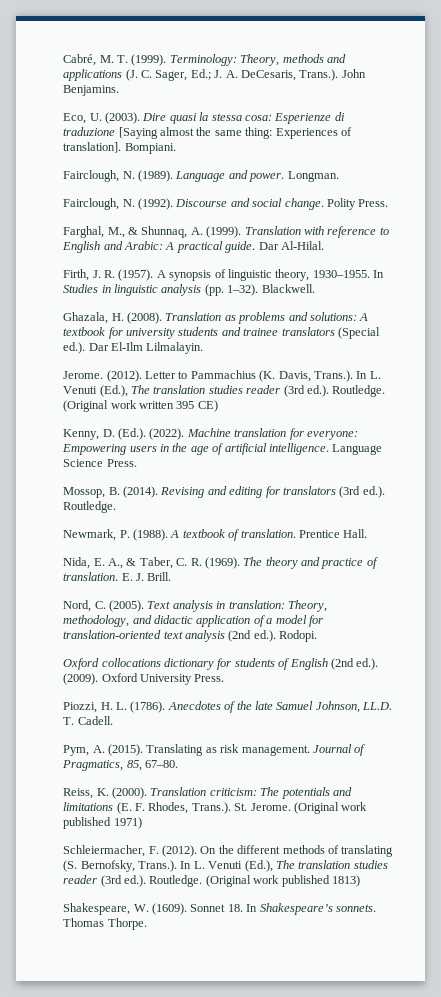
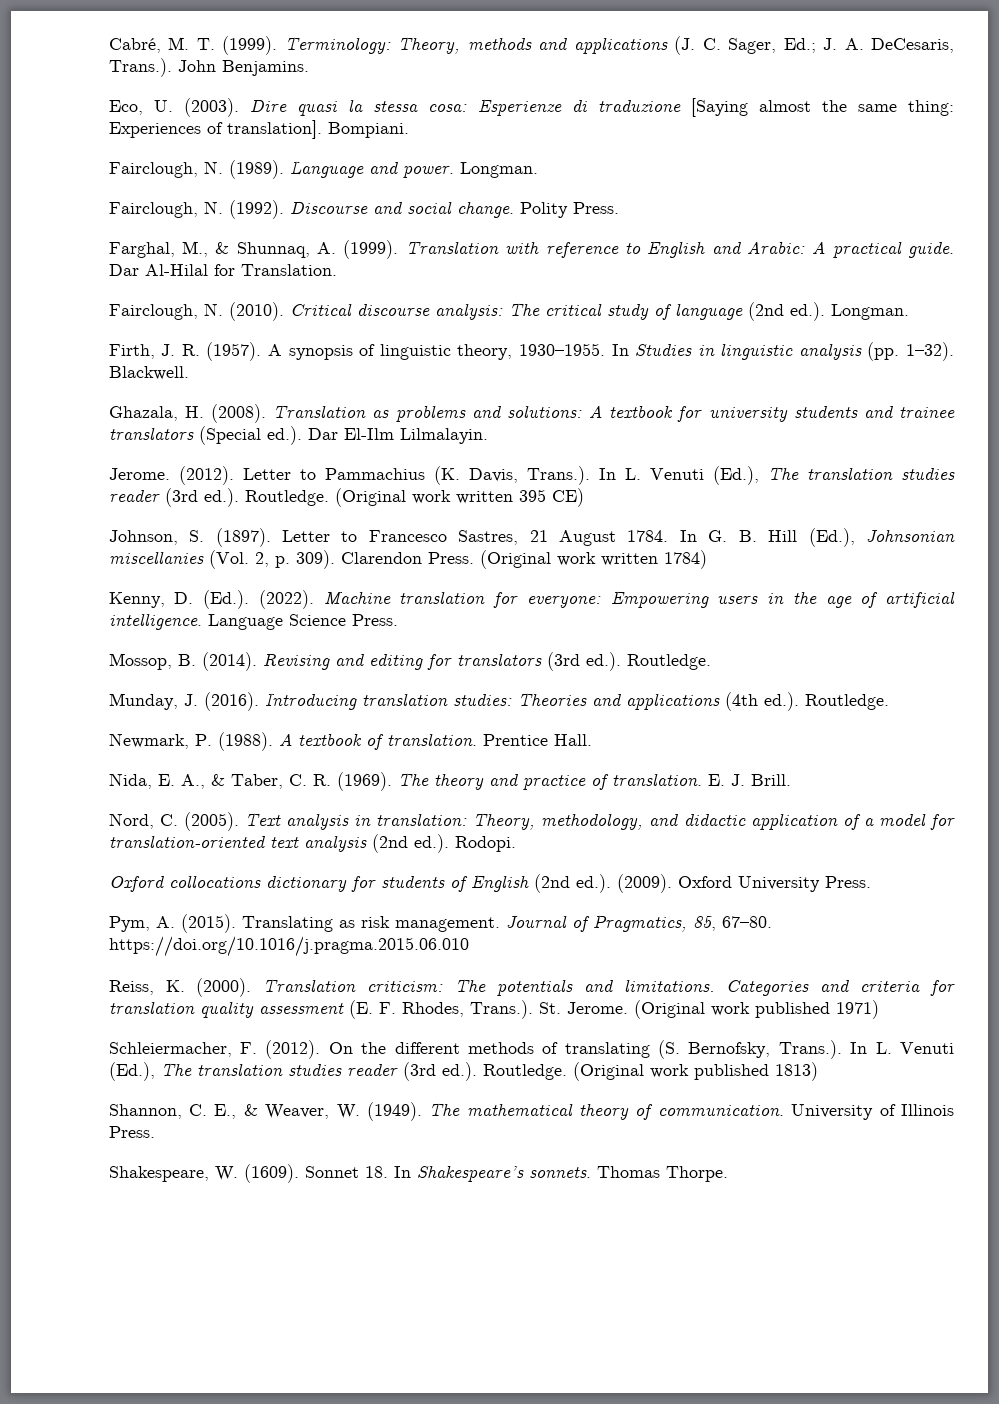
- Dar Al-Hilal.
+ Dar Al-Hilal for Translation.
+ Fairclough, N. (2010). Critical discourse analysis: The critical study of language (2nd ed.). Longman.
+ Johnson, S. (1897). Letter to Francesco Sastres, 21 August 1784. In G. B. Hill (Ed.), Johnsonian miscellanies (Vol. 2, p. 309). Clarendon Press. (Original work written 1784)
+ Munday, J. (2016). Introducing translation studies: Theories and applications (4th ed.). Routledge.
- Piozzi, H. L. (1786). Anecdotes of the late Samuel Johnson, LL.D. T. Cadell.
- Journal of Pragmatics, 85, 67–80.
+ Journal of Pragmatics, 85, 67–80. https://doi.org/10.1016/j.pragma.2015.06.010
- Translation criticism: The potentials and limitations (E. F. Rhodes, Trans.). St. Jerome.
+ Translation criticism: The potentials and limitations. Categories and criteria for translation quality assessment (E. F. Rhodes, Trans.). St. Jerome.
+ Shannon, C. E., & Weaver, W. (1949). The mathematical theory of communication. University of Illinois Press.

